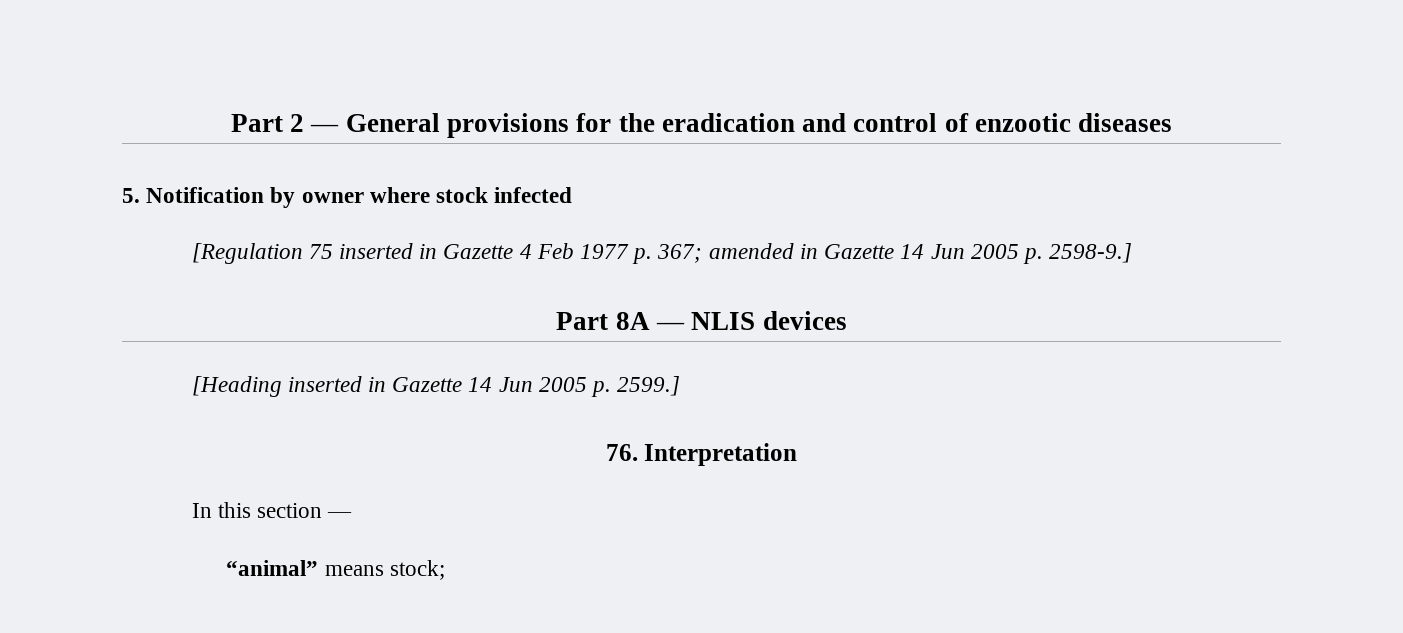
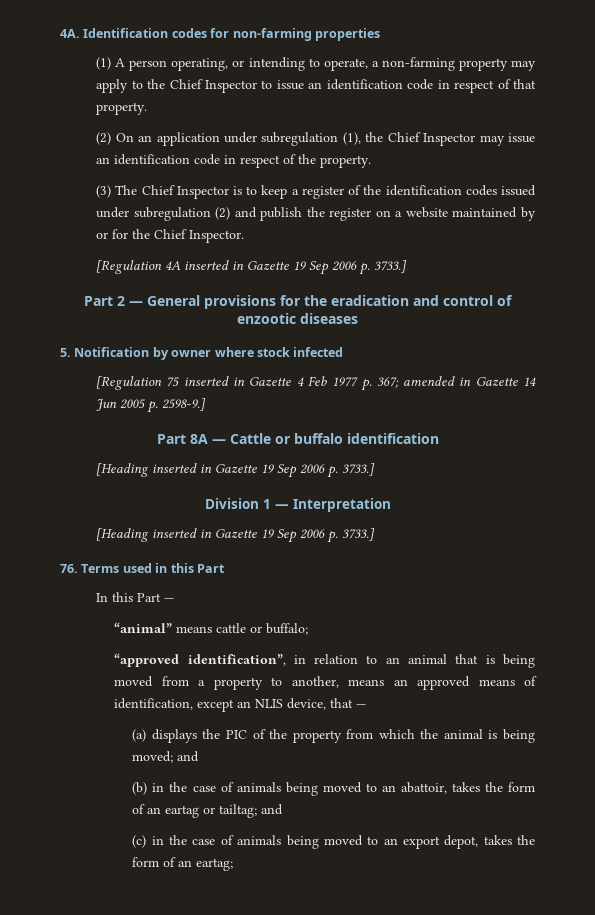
+ 4A. Identification codes for non-farming properties
+ (1) A person operating, or intending to operate, a non-farming property may apply to the Chief Inspector to issue an identification code in respect of that property.
+ (2) On an application under subregulation (1), the Chief Inspector may issue an identification code in respect of the property.
+ (3) The Chief Inspector is to keep a register of the identification codes issued under subregulation (2) and publish the register on a website maintained by or for the Chief Inspector.
+ [Regulation 4A inserted in Gazette 19 Sep 2006 p. 3733.]
- Part 8A — NLIS devices
- [Heading inserted in Gazette 14 Jun 2005 p. 2599.]
- 76. Interpretation
+ Part 8A — Cattle or buffalo identification
+ [Heading inserted in Gazette 19 Sep 2006 p. 3733.]
+ Division 1 — Interpretation
+ [Heading inserted in Gazette 19 Sep 2006 p. 3733.]
+ 76. Terms used in this Part
- In this section —
+ In this Part —
- “animal” means stock;
+ “animal” means cattle or buffalo;
+ “approved identification”, in relation to an animal that is being moved from a property to another, means an approved means of identification, except an NLIS device, that —
+ (a) displays the PIC of the property from which the animal is being moved; and
+ (b) in the case of animals being moved to an abattoir, takes the form of an eartag or tailtag; and
+ (c) in the case of animals being moved to an export depot, takes the form of an eartag;

